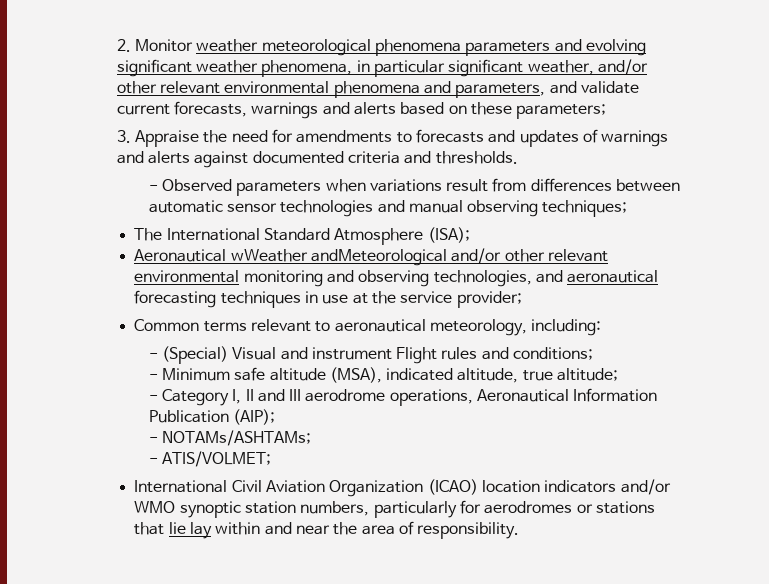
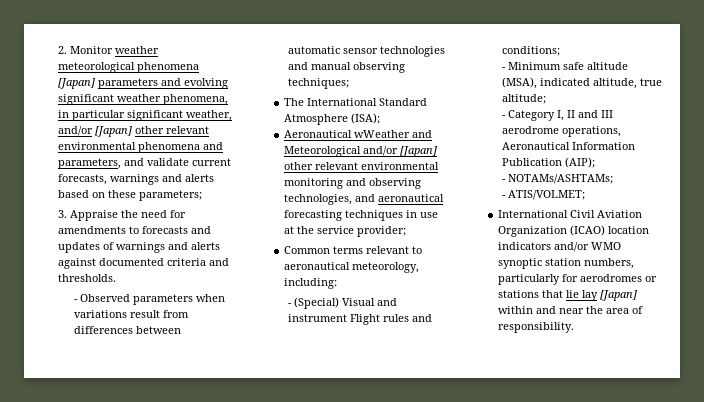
- 2. Monitor weather meteorological phenomena parameters and evolving significant weather phenomena, in particular significant weather, and/or other relevant environmental phenomena and parameters, and validate current forecasts, warnings and alerts based on these parameters;
+ 2. Monitor weather meteorological phenomena [Japan] parameters and evolving significant weather phenomena, in particular significant weather, and/or [Japan] other relevant environmental phenomena and parameters, and validate current forecasts, warnings and alerts based on these parameters;
- Aeronautical wWeather andMeteorological and/or other relevant environmental monitoring and observing technologies, and aeronautical forecasting techniques in use at the service provider;
+ Aeronautical wWeather and Meteorological and/or [Japan] other relevant environmental monitoring and observing technologies, and aeronautical forecasting techniques in use at the service provider;
- International Civil Aviation Organization (ICAO) location indicators and/or WMO synoptic station numbers, particularly for aerodromes or stations that lie lay within and near the area of responsibility.
+ International Civil Aviation Organization (ICAO) location indicators and/or WMO synoptic station numbers, particularly for aerodromes or stations that lie lay [Japan] within and near the area of responsibility.

